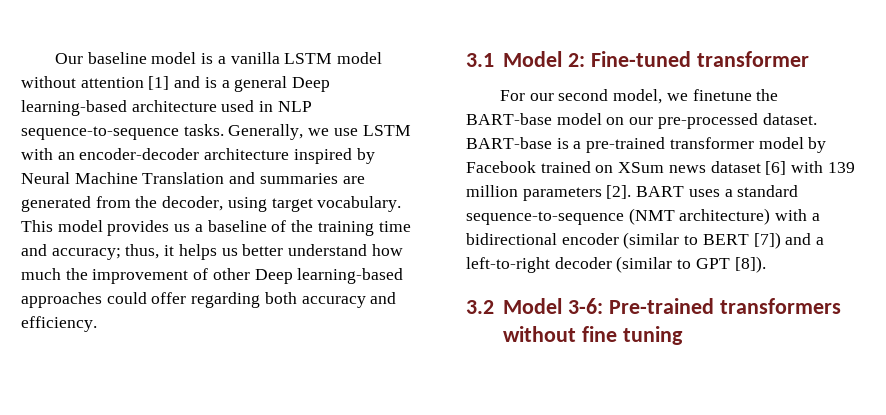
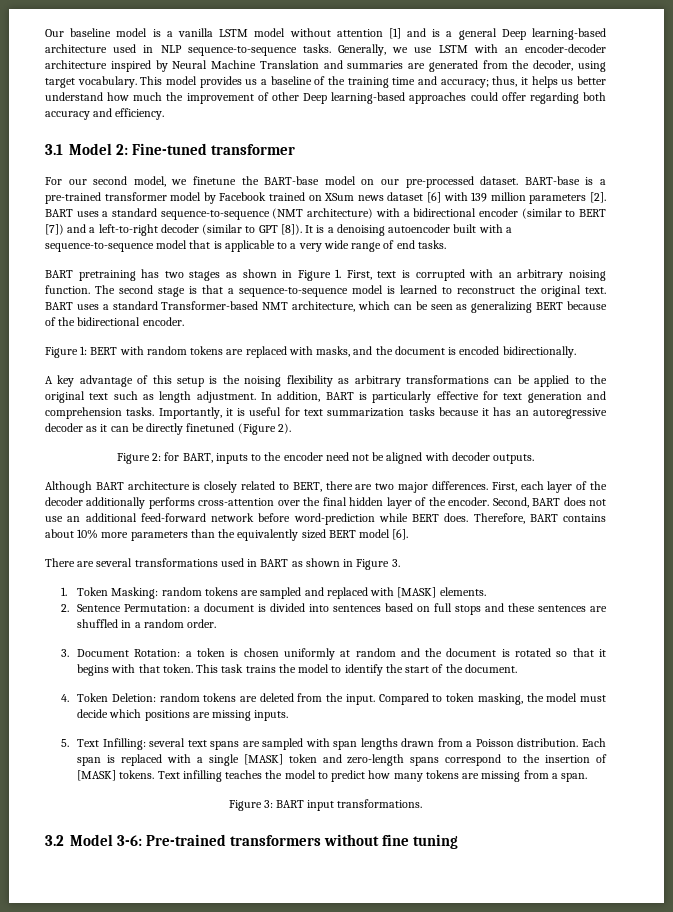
+ It is a denoising autoencoder built with a sequence-to-sequence model that is applicable to a very wide range of end tasks.
+ BART pretraining has two stages as shown in Figure 1. First, text is corrupted with an arbitrary noising function. The second stage is that a sequence-to-sequence model is learned to reconstruct the original text. BART uses a standard Transformer-based NMT architecture, which can be seen as generalizing BERT because of the bidirectional encoder.
+ Figure 1: BERT with random tokens are replaced with masks, and the document is encoded bidirectionally.
+ A key advantage of this setup is the noising flexibility as arbitrary transformations can be applied to the original text such as length adjustment. In addition, BART is particularly effective for text generation and comprehension tasks. Importantly, it is useful for text summarization tasks because it has an autoregressive decoder as it can be directly finetuned (Figure 2).
+ Figure 2: for BART, inputs to the encoder need not be aligned with decoder outputs.
+ Although BART architecture is closely related to BERT, there are two major differences. First, each layer of the decoder additionally performs cross-attention over the final hidden layer of the encoder. Second, BART does not use an additional feed-forward network before word-prediction while BERT does. Therefore, BART contains about 10% more parameters than the equivalently sized BERT model [6].
+ There are several transformations used in BART as shown in Figure 3.
+ 1. Token Masking: random tokens are sampled and replaced with [MASK] elements.
+ 2. Sentence Permutation: a document is divided into sentences based on full stops and these sentences are shuffled in a random order.
+ 3. Document Rotation: a token is chosen uniformly at random and the document is rotated so that it begins with that token. This task trains the model to identify the start of the document.
+ 4. Token Deletion: random tokens are deleted from the input. Compared to token masking, the model must decide which positions are missing inputs.
+ 5. Text Infilling: several text spans are sampled with span lengths drawn from a Poisson distribution. Each span is replaced with a single [MASK] token and zero-length spans correspond to the insertion of [MASK] tokens. Text infilling teaches the model to predict how many tokens are missing from a span.
+ Figure 3: BART input transformations.

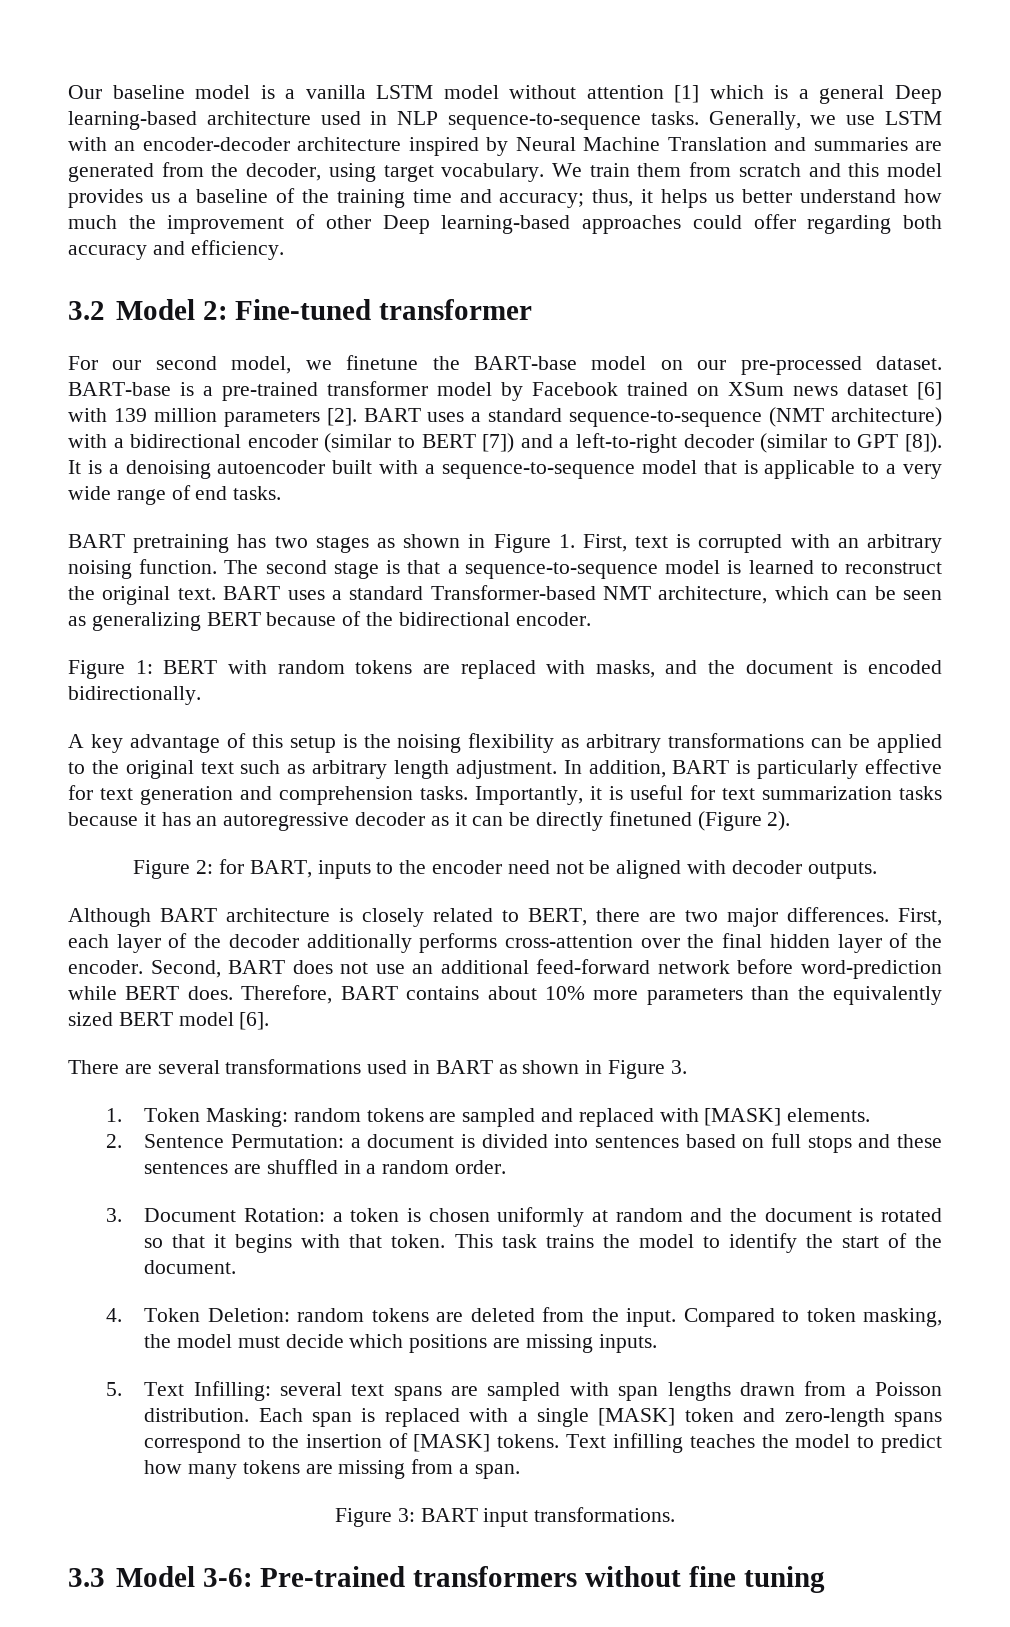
- Our baseline model is a vanilla LSTM model without attention [1] and is a general Deep learning-based architecture used in NLP sequence-to-sequence tasks.
+ Our baseline model is a vanilla LSTM model without attention [1] which is a general Deep learning-based architecture used in NLP sequence-to-sequence tasks.
- This model provides us a baseline of the training time and accuracy; thus, it helps us better understand how much the improvement of other Deep learning-based approaches could offer regarding both accuracy and efficiency.
+ We train them from scratch and this model provides us a baseline of the training time and accuracy; thus, it helps us better understand how much the improvement of other Deep learning-based approaches could offer regarding both accuracy and efficiency.
- 3.1 Model 2: Fine-tuned transformer
+ 3.2 Model 2: Fine-tuned transformer
- A key advantage of this setup is the noising flexibility as arbitrary transformations can be applied to the original text such as length adjustment.
+ A key advantage of this setup is the noising flexibility as arbitrary transformations can be applied to the original text such as arbitrary length adjustment.
- 3.2 Model 3-6: Pre-trained transformers without fine tuning
+ 3.3 Model 3-6: Pre-trained transformers without fine tuning

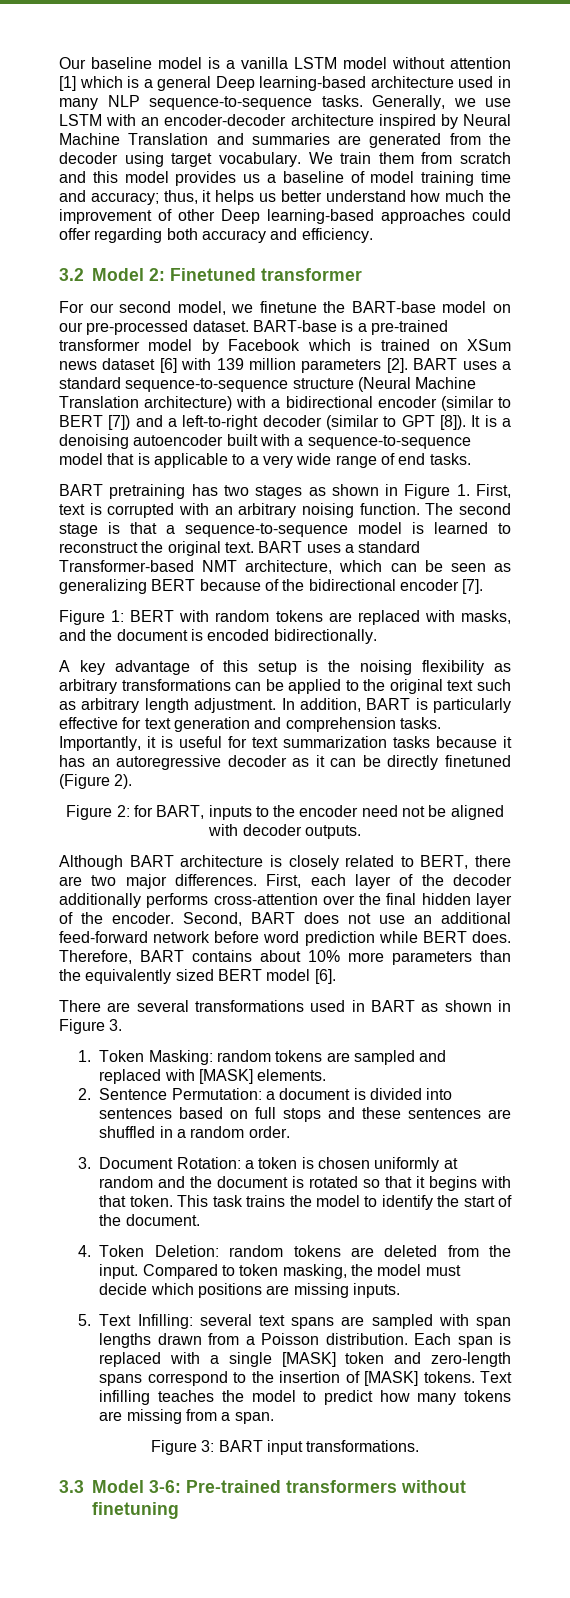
- Our baseline model is a vanilla LSTM model without attention [1] which is a general Deep learning-based architecture used in NLP sequence-to-sequence tasks.
+ Our baseline model is a vanilla LSTM model without attention [1] which is a general Deep learning-based architecture used in many NLP sequence-to-sequence tasks.
- Generally, we use LSTM with an encoder-decoder architecture inspired by Neural Machine Translation and summaries are generated from the decoder, using target vocabulary.
+ Generally, we use LSTM with an encoder-decoder architecture inspired by Neural Machine Translation and summaries are generated from the decoder using target vocabulary.
- We train them from scratch and this model provides us a baseline of the training time and accuracy; thus, it helps us better understand how much the improvement of other Deep learning-based approaches could offer regarding both accuracy and efficiency.
+ We train them from scratch and this model provides us a baseline of model training time and accuracy; thus, it helps us better understand how much the improvement of other Deep learning-based approaches could offer regarding both accuracy and efficiency.
- 3.2 Model 2: Fine-tuned transformer
+ 3.2 Model 2: Finetuned transformer
- BART-base is a pre-trained transformer model by Facebook trained on XSum news dataset [6] with 139 million parameters [2].
+ BART-base is a pre-trained transformer model by Facebook which is trained on XSum news dataset [6] with 139 million parameters [2].
- BART uses a standard sequence-to-sequence (NMT architecture) with a bidirectional encoder (similar to BERT [7]) and a left-to-right decoder (similar to GPT [8]).
+ BART uses a standard sequence-to-sequence structure (Neural Machine Translation architecture) with a bidirectional encoder (similar to BERT [7]) and a left-to-right decoder (similar to GPT [8]).
- BART uses a standard Transformer-based NMT architecture, which can be seen as generalizing BERT because of the bidirectional encoder.
+ BART uses a standard Transformer-based NMT architecture, which can be seen as generalizing BERT because of the bidirectional encoder [7].
- Second, BART does not use an additional feed-forward network before word-prediction while BERT does.
+ Second, BART does not use an additional feed-forward network before word prediction while BERT does.
- 3.3 Model 3-6: Pre-trained transformers without fine tuning
+ 3.3 Model 3-6: Pre-trained transformers without finetuning

